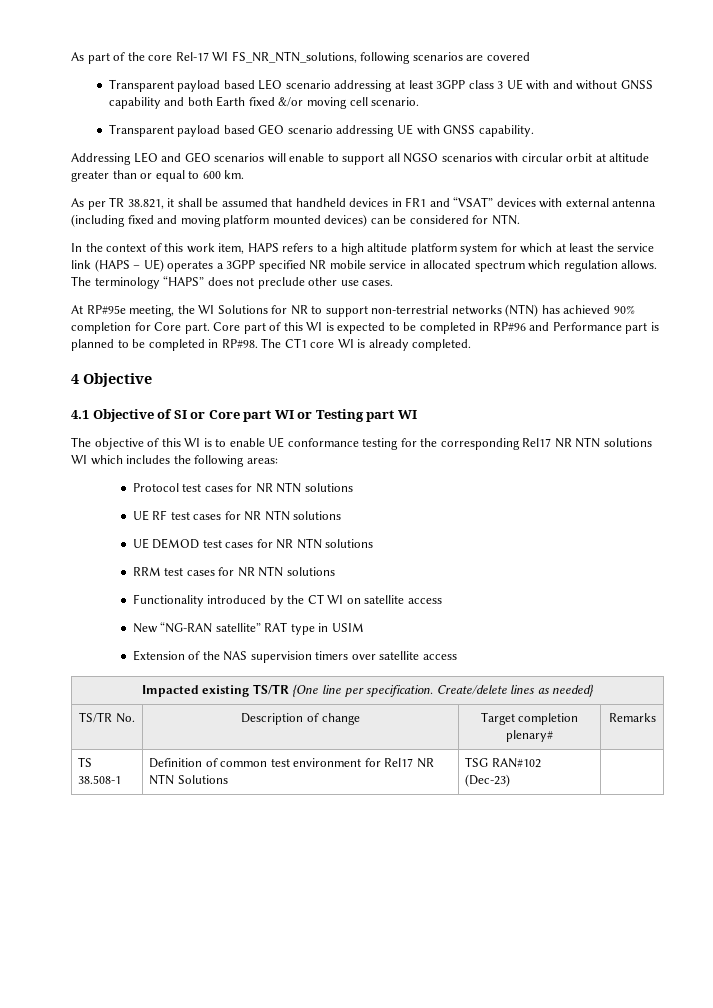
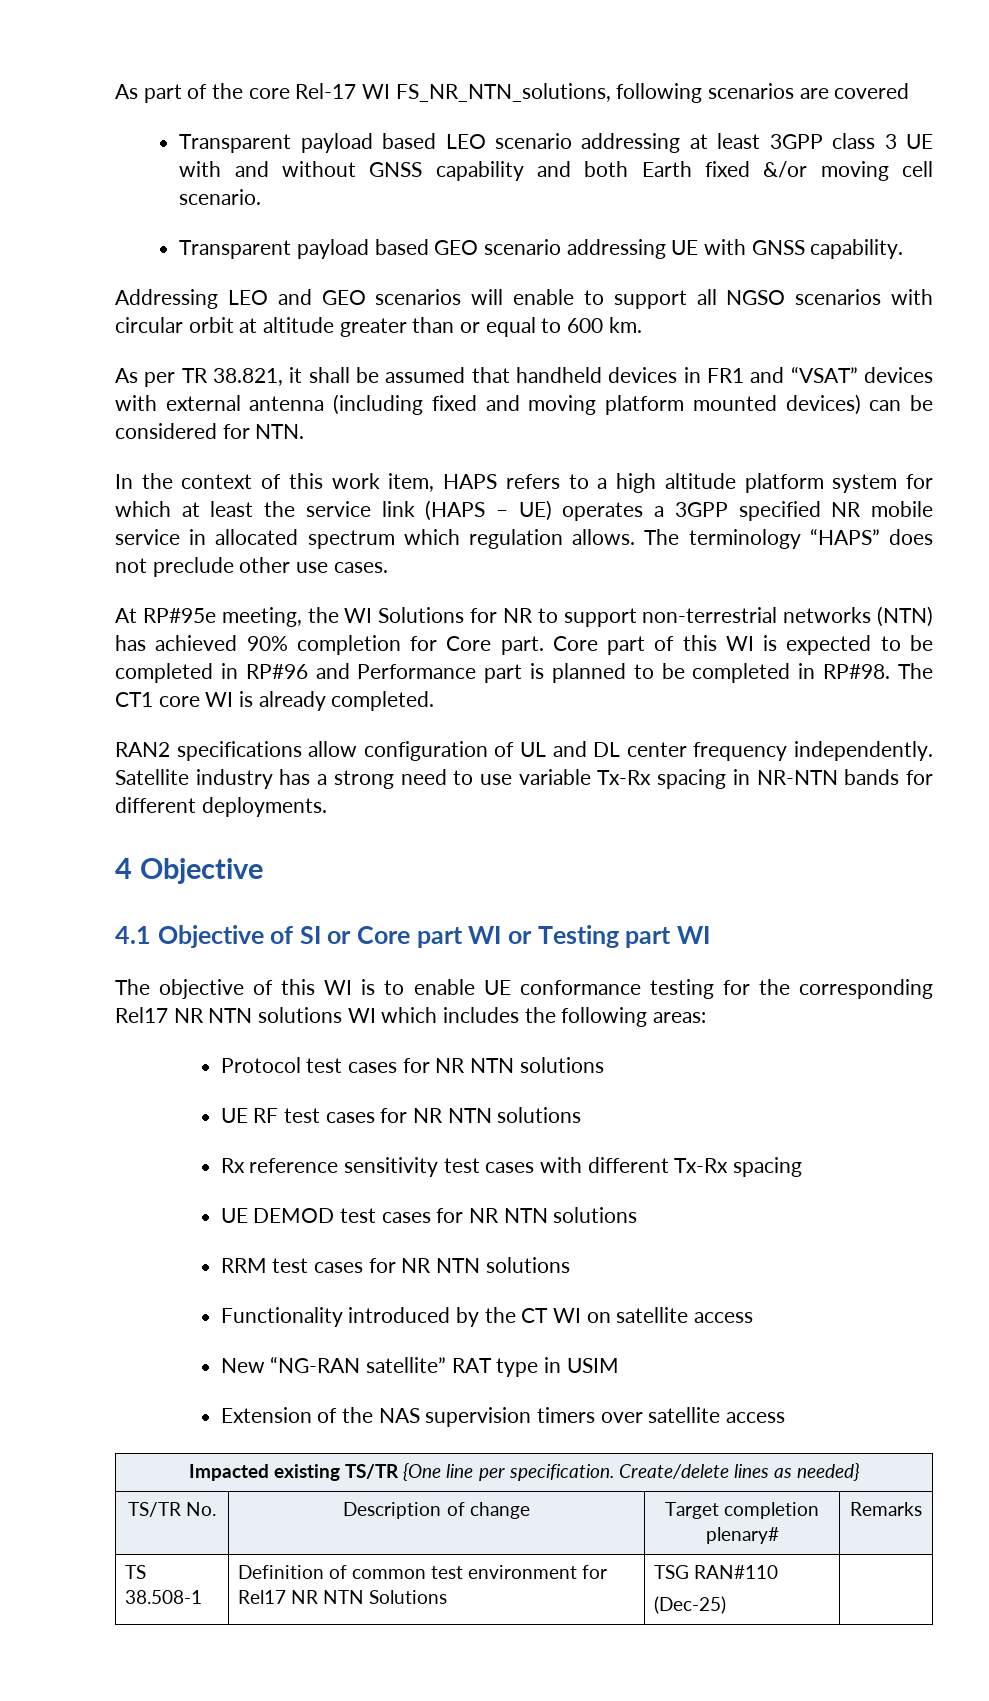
+ RAN2 specifications allow configuration of UL and DL center frequency independently. Satellite industry has a strong need to use variable Tx-Rx spacing in NR-NTN bands for different deployments.
+ Rx reference sensitivity test cases with different Tx-Rx spacing
- TS 38.508-1 | Definition of common test environment for Rel17 NR NTN Solutions | TSG RAN#102
- (Dec-23) |
+ TS 38.508-1 | Definition of common test environment for Rel17 NR NTN Solutions | TSG RAN#110
+ (Dec-25) |

